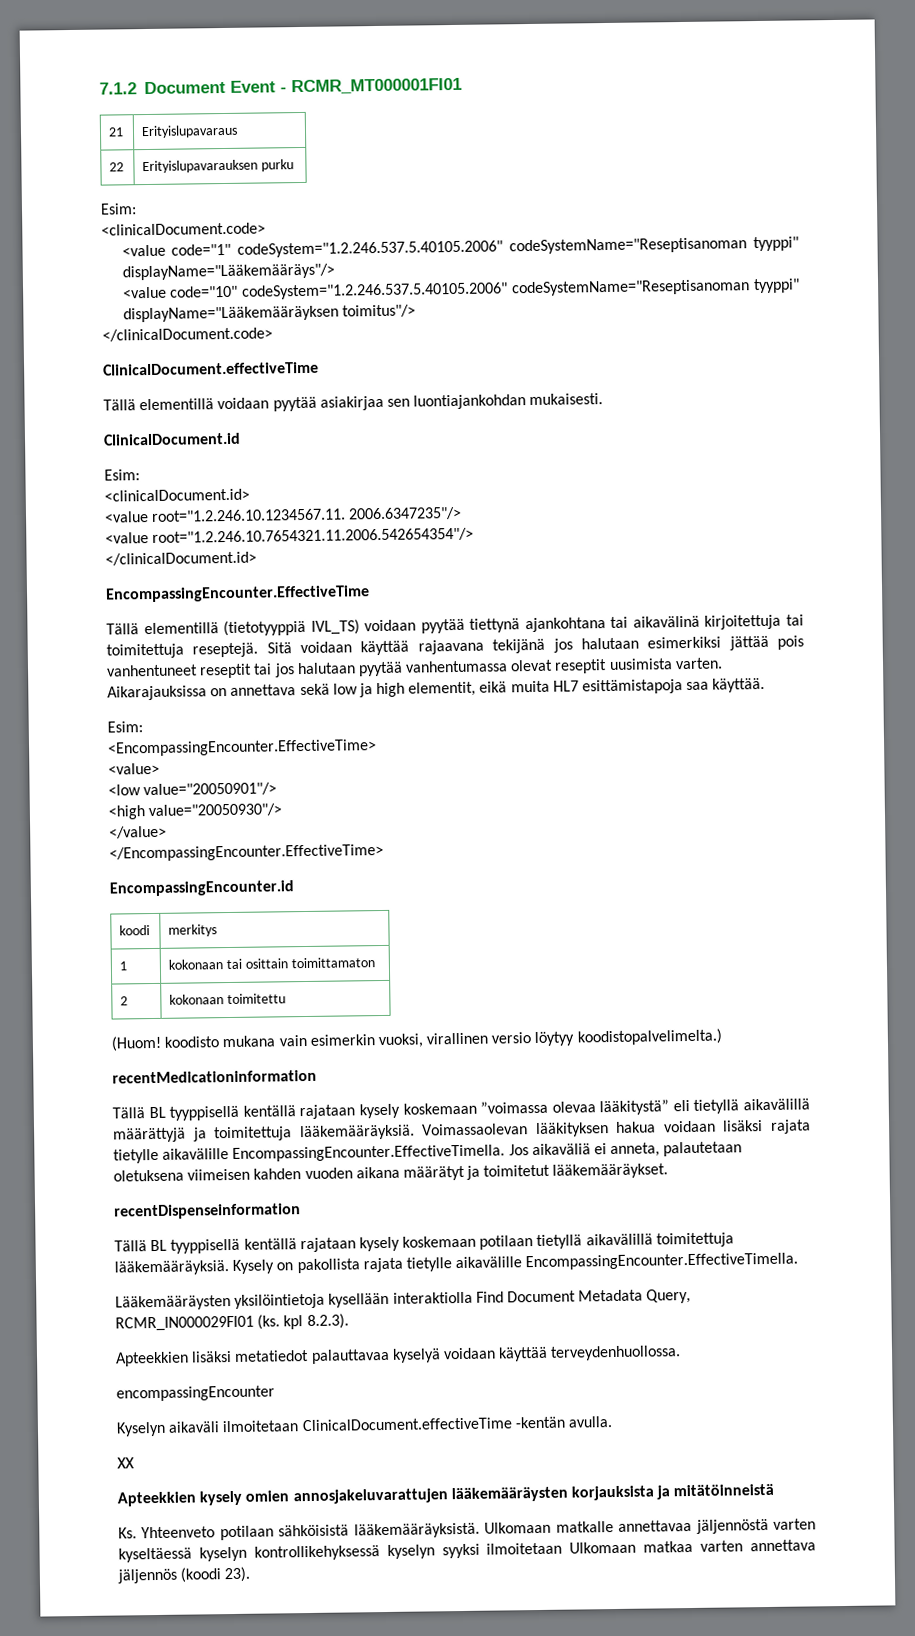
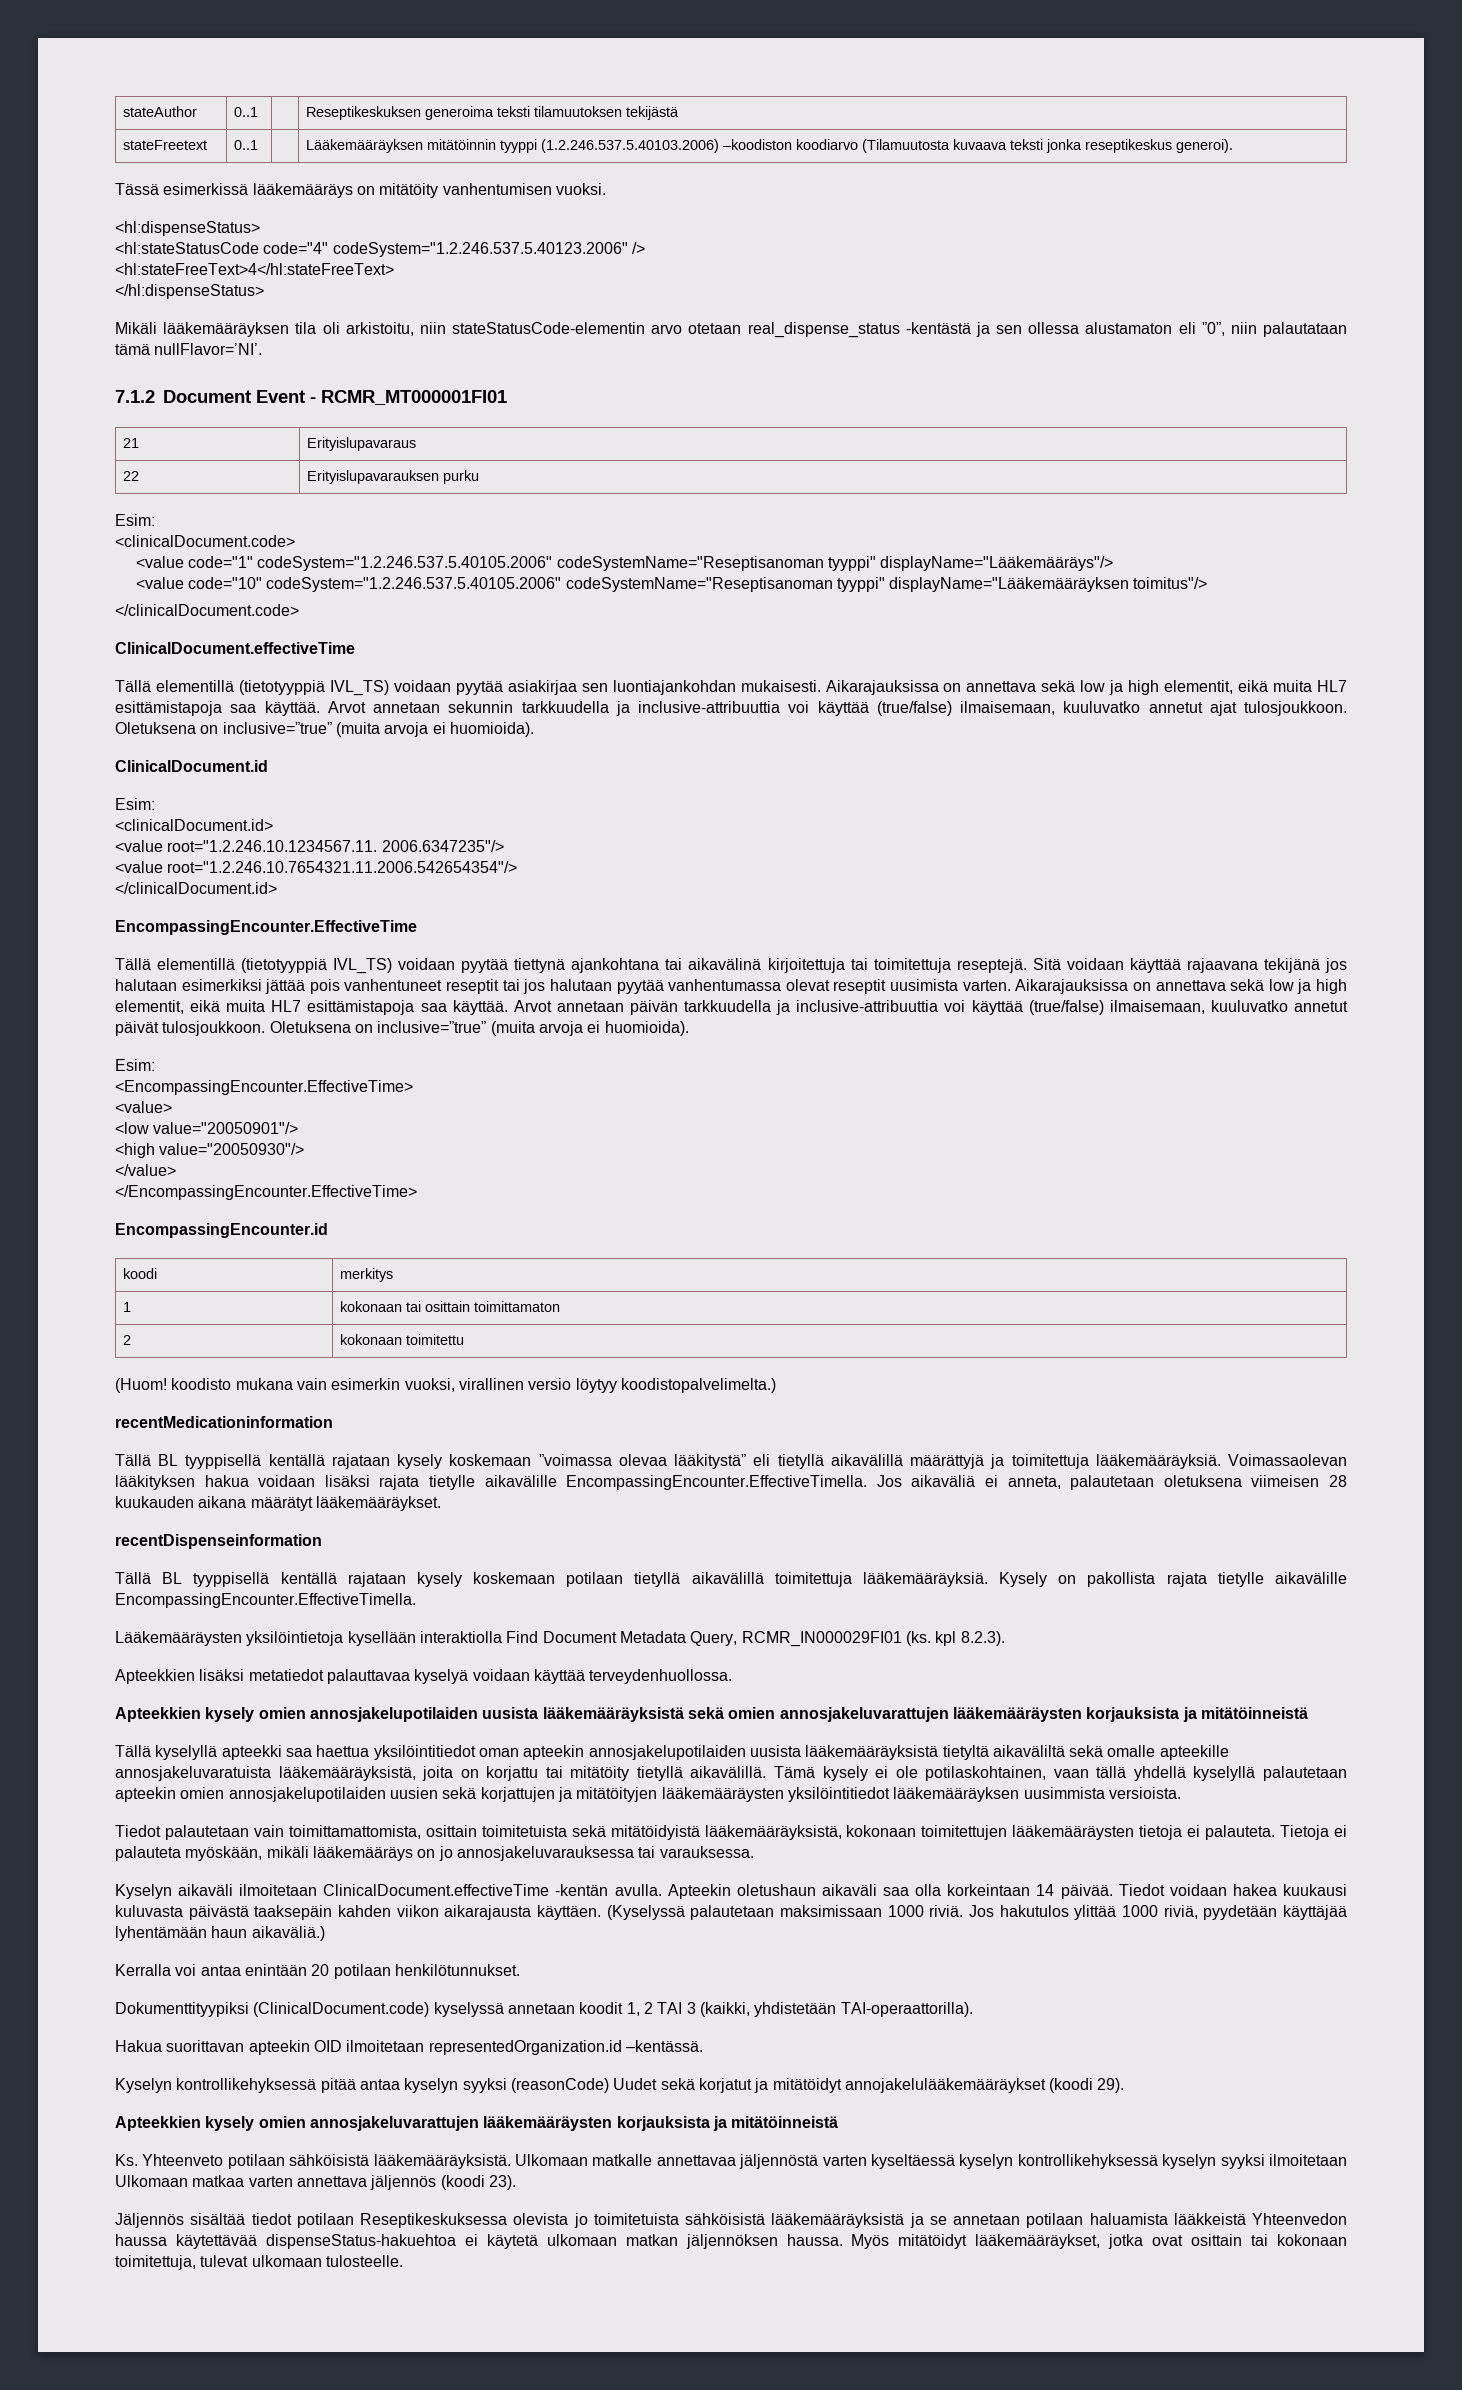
+ stateAuthor | 0..1 | | Reseptikeskuksen generoima teksti tilamuutoksen tekijästä
+ stateFreetext | 0..1 | | Lääkemääräyksen mitätöinnin tyyppi (1.2.246.537.5.40103.2006) –koodiston koodiarvo (Tilamuutosta kuvaava teksti jonka reseptikeskus generoi).
+ Tässä esimerkissä lääkemääräys on mitätöity vanhentumisen vuoksi.
+ <hl:dispenseStatus>
+ <hl:stateStatusCode code="4" codeSystem="1.2.246.537.5.40123.2006" />
+ <hl:stateFreeText>4</hl:stateFreeText>
+ </hl:dispenseStatus>
+ Mikäli lääkemääräyksen tila oli arkistoitu, niin stateStatusCode-elementin arvo otetaan real_dispense_status -kentästä ja sen ollessa alustamaton eli ”0”, niin palautataan tämä nullFlavor=’NI’.
- Tällä elementillä voidaan pyytää asiakirjaa sen luontiajankohdan mukaisesti.
+ Tällä elementillä (tietotyyppiä IVL_TS) voidaan pyytää asiakirjaa sen luontiajankohdan mukaisesti. Aikarajauksissa on annettava sekä low ja high elementit, eikä muita HL7 esittämistapoja saa käyttää. Arvot annetaan sekunnin tarkkuudella ja inclusive-attribuuttia voi käyttää (true/false) ilmaisemaan, kuuluvatko annetut ajat tulosjoukkoon. Oletuksena on inclusive=”true” (muita arvoja ei huomioida).
+ Arvot annetaan päivän tarkkuudella ja inclusive-attribuuttia voi käyttää (true/false) ilmaisemaan, kuuluvatko annetut päivät tulosjoukkoon. Oletuksena on inclusive=”true” (muita arvoja ei huomioida).
- Voimassaolevan lääkityksen hakua voidaan lisäksi rajata tietylle aikavälille EncompassingEncounter.EffectiveTimella. Jos aikaväliä ei anneta, palautetaan oletuksena viimeisen kahden vuoden aikana määrätyt ja toimitetut lääkemääräykset.
+ Voimassaolevan lääkityksen hakua voidaan lisäksi rajata tietylle aikavälille EncompassingEncounter.EffectiveTimella. Jos aikaväliä ei anneta, palautetaan oletuksena viimeisen 28 kuukauden aikana määrätyt lääkemääräykset.
- encompassingEncounter
+ Apteekkien kysely omien annosjakelupotilaiden uusista lääkemääräyksistä sekä omien annosjakeluvarattujen lääkemääräysten korjauksista ja mitätöinneistä
+ Tällä kyselyllä apteekki saa haettua yksilöintitiedot oman apteekin annosjakelupotilaiden uusista lääkemääräyksistä tietyltä aikaväliltä sekä omalle apteekille annosjakeluvaratuista lääkemääräyksistä, joita on korjattu tai mitätöity tietyllä aikavälillä. Tämä kysely ei ole potilaskohtainen, vaan tällä yhdellä kyselyllä palautetaan apteekin omien annosjakelupotilaiden uusien sekä korjattujen ja mitätöityjen lääkemääräysten yksilöintitiedot lääkemääräyksen uusimmista versioista.
+ Tiedot palautetaan vain toimittamattomista, osittain toimitetuista sekä mitätöidyistä lääkemääräyksistä, kokonaan toimitettujen lääkemääräysten tietoja ei palauteta. Tietoja ei palauteta myöskään, mikäli lääkemääräys on jo annosjakeluvarauksessa tai varauksessa.
- Kyselyn aikaväli ilmoitetaan ClinicalDocument.effectiveTime -kentän avulla.
- XX
+ Kyselyn aikaväli ilmoitetaan ClinicalDocument.effectiveTime -kentän avulla. Apteekin oletushaun aikaväli saa olla korkeintaan 14 päivää. Tiedot voidaan hakea kuukausi kuluvasta päivästä taaksepäin kahden viikon aikarajausta käyttäen. (Kyselyssä palautetaan maksimissaan 1000 riviä. Jos hakutulos ylittää 1000 riviä, pyydetään käyttäjää lyhentämään haun aikaväliä.)
+ Kerralla voi antaa enintään 20 potilaan henkilötunnukset.
+ Dokumenttityypiksi (ClinicalDocument.code) kyselyssä annetaan koodit 1, 2 TAI 3 (kaikki, yhdistetään TAI-operaattorilla).
+ Hakua suorittavan apteekin OID ilmoitetaan representedOrganization.id –kentässä.
+ Kyselyn kontrollikehyksessä pitää antaa kyselyn syyksi (reasonCode) Uudet sekä korjatut ja mitätöidyt annojakelulääkemääräykset (koodi 29).
+ Jäljennös sisältää tiedot potilaan Reseptikeskuksessa olevista jo toimitetuista sähköisistä lääkemääräyksistä ja se annetaan potilaan haluamista lääkkeistä Yhteenvedon haussa käytettävää dispenseStatus-hakuehtoa ei käytetä ulkomaan matkan jäljennöksen haussa. Myös mitätöidyt lääkemääräykset, jotka ovat osittain tai kokonaan toimitettuja, tulevat ulkomaan tulosteelle.

